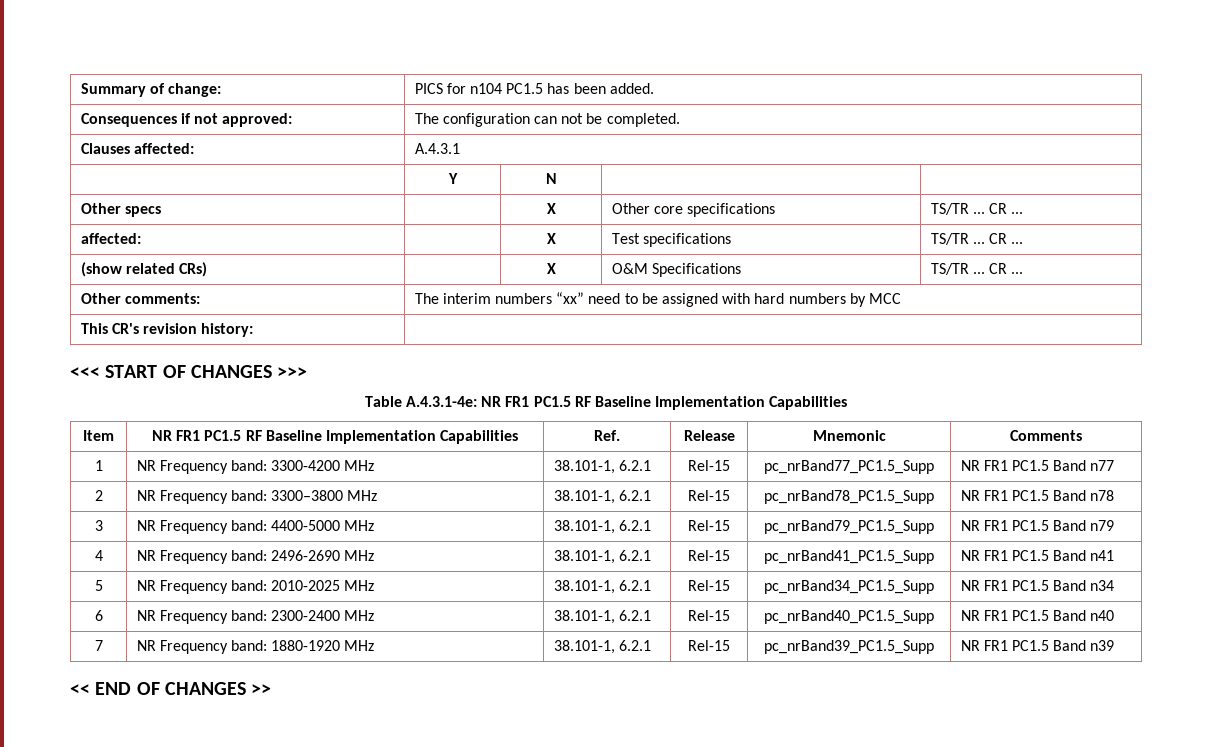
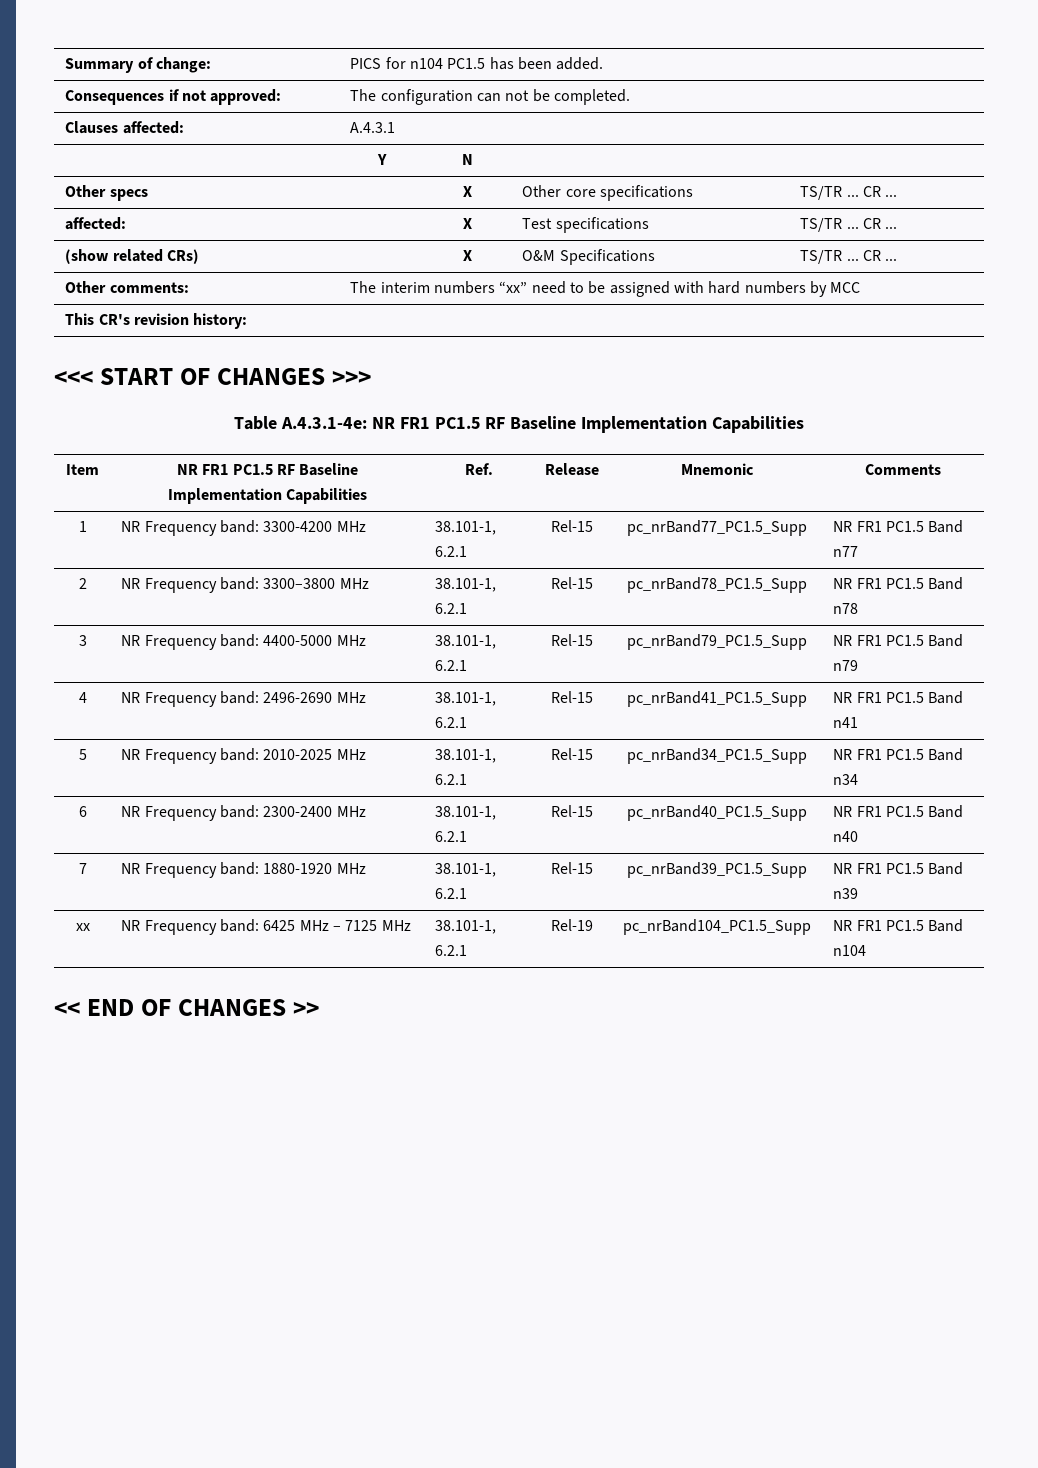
+ xx | NR Frequency band: 6425 MHz – 7125 MHz | 38.101-1, 6.2.1 | Rel-19 | pc_nrBand104_PC1.5_Supp | NR FR1 PC1.5 Band n104

